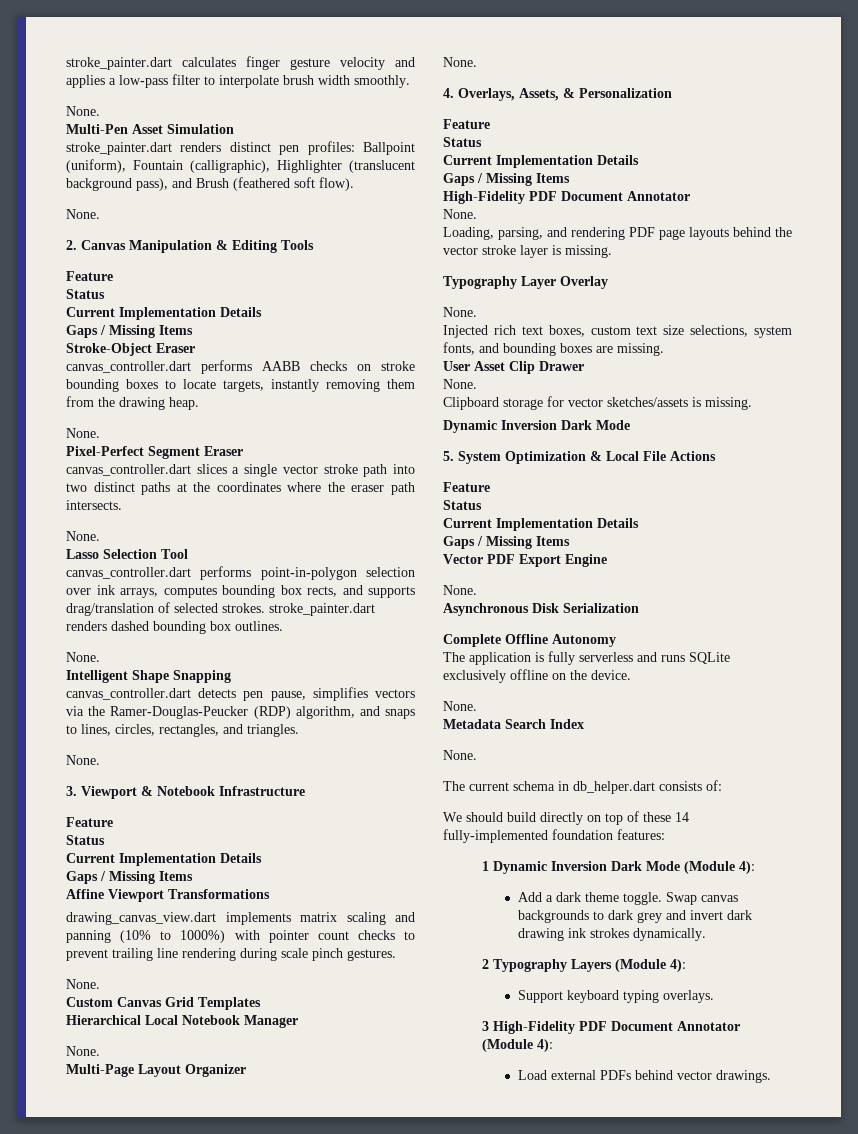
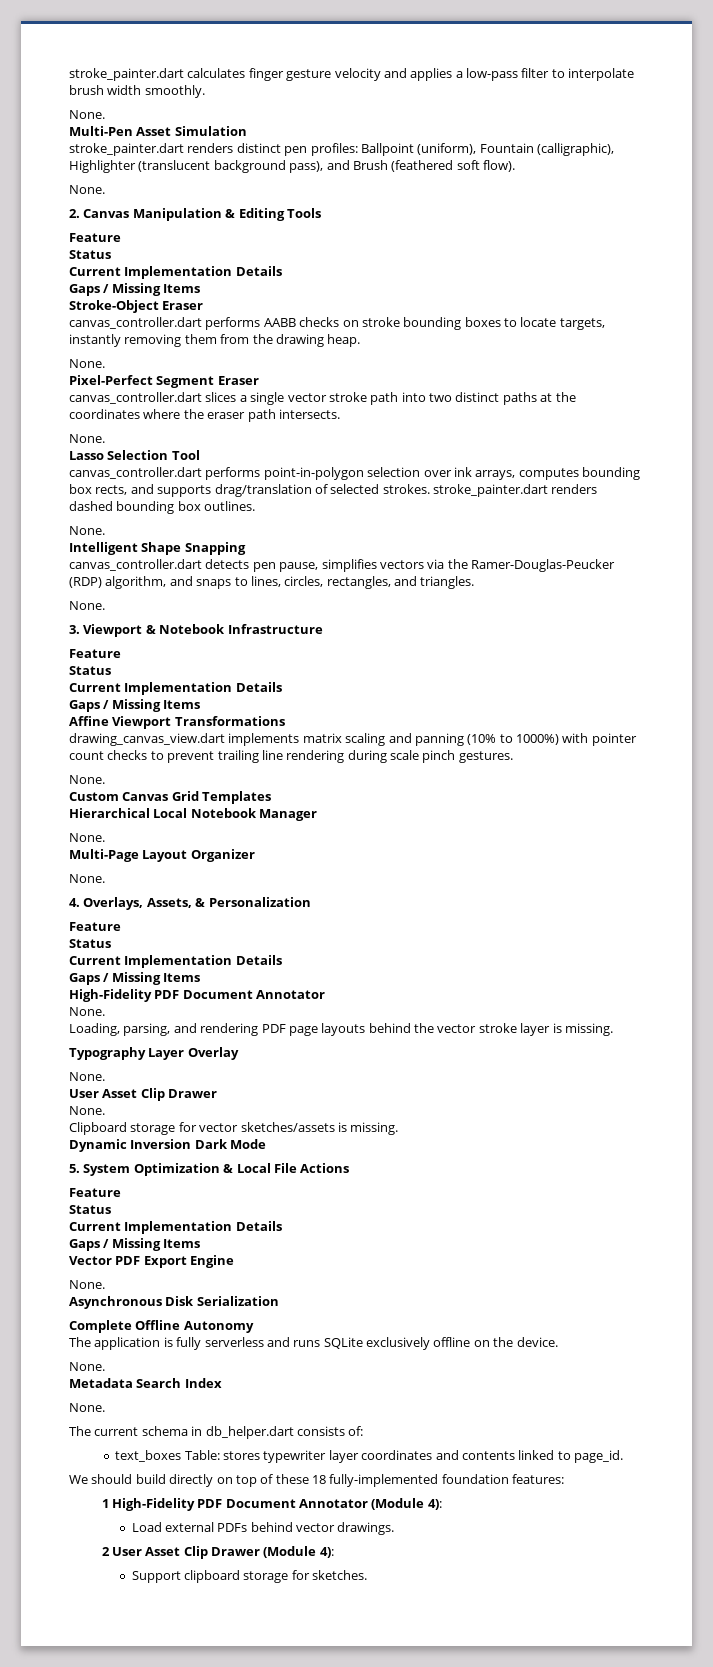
- Injected rich text boxes, custom text size selections, system fonts, and bounding boxes are missing.
+ text_boxes Table: stores typewriter layer coordinates and contents linked to page_id.
- We should build directly on top of these 14 fully-implemented foundation features:
+ We should build directly on top of these 18 fully-implemented foundation features:
- 1 Dynamic Inversion Dark Mode (Module 4):
- Add a dark theme toggle. Swap canvas backgrounds to dark grey and invert dark drawing ink strokes dynamically.
- 2 Typography Layers (Module 4):
- Support keyboard typing overlays.
- 3 High-Fidelity PDF Document Annotator (Module 4):
+ 1 High-Fidelity PDF Document Annotator (Module 4):
+ 2 User Asset Clip Drawer (Module 4):
+ Support clipboard storage for sketches.

